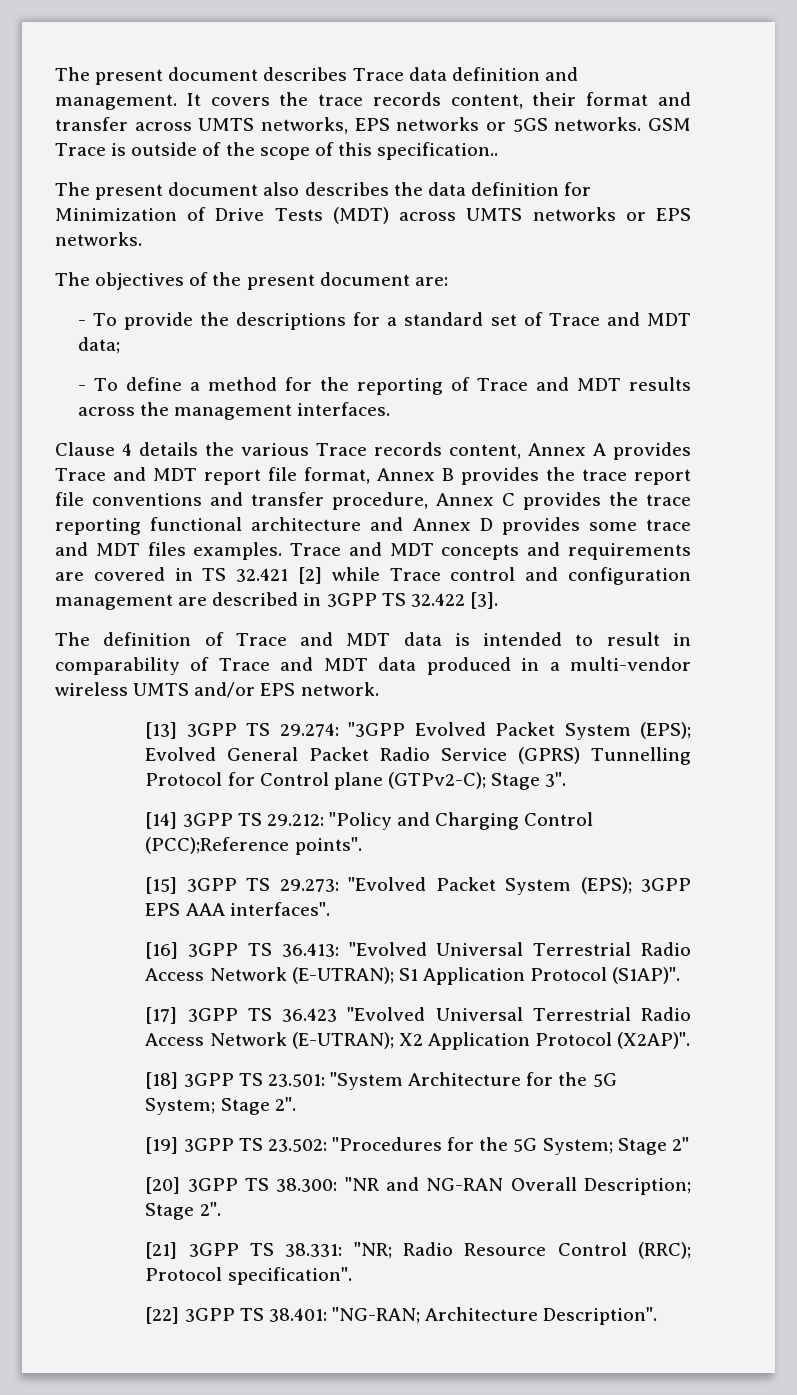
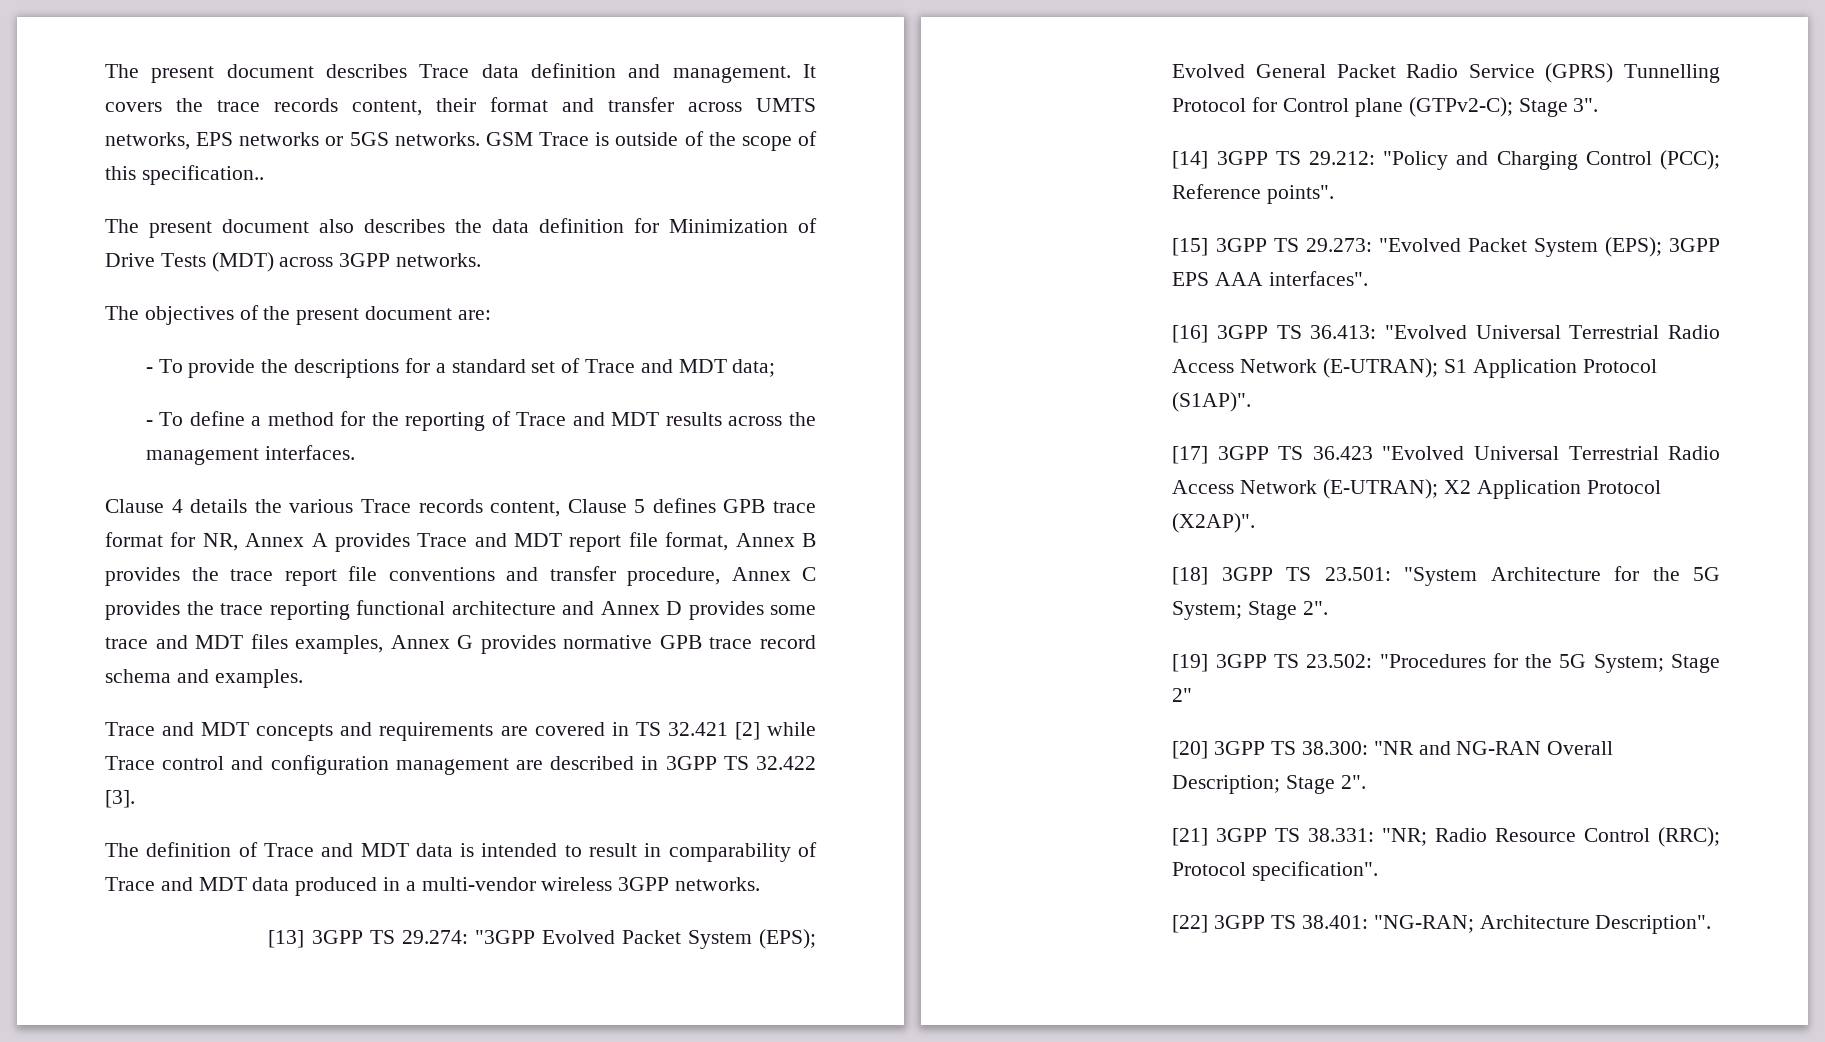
- The present document also describes the data definition for Minimization of Drive Tests (MDT) across UMTS networks or EPS networks.
+ The present document also describes the data definition for Minimization of Drive Tests (MDT) across 3GPP networks.
- Clause 4 details the various Trace records content, Annex A provides Trace and MDT report file format, Annex B provides the trace report file conventions and transfer procedure, Annex C provides the trace reporting functional architecture and Annex D provides some trace and MDT files examples. Trace and MDT concepts and requirements are covered in TS 32.421 [2] while Trace control and configuration management are described in 3GPP TS 32.422 [3].
+ Clause 4 details the various Trace records content, Clause 5 defines GPB trace format for NR, Annex A provides Trace and MDT report file format, Annex B provides the trace report file conventions and transfer procedure, Annex C provides the trace reporting functional architecture and Annex D provides some trace and MDT files examples, Annex G provides normative GPB trace record schema and examples.
+ Trace and MDT concepts and requirements are covered in TS 32.421 [2] while Trace control and configuration management are described in 3GPP TS 32.422 [3].
- The definition of Trace and MDT data is intended to result in comparability of Trace and MDT data produced in a multi-vendor wireless UMTS and/or EPS network.
+ The definition of Trace and MDT data is intended to result in comparability of Trace and MDT data produced in a multi-vendor wireless 3GPP networks.
- [14] 3GPP TS 29.212: "Policy and Charging Control (PCC);Reference points".
+ [14] 3GPP TS 29.212: "Policy and Charging Control (PCC); Reference points".

